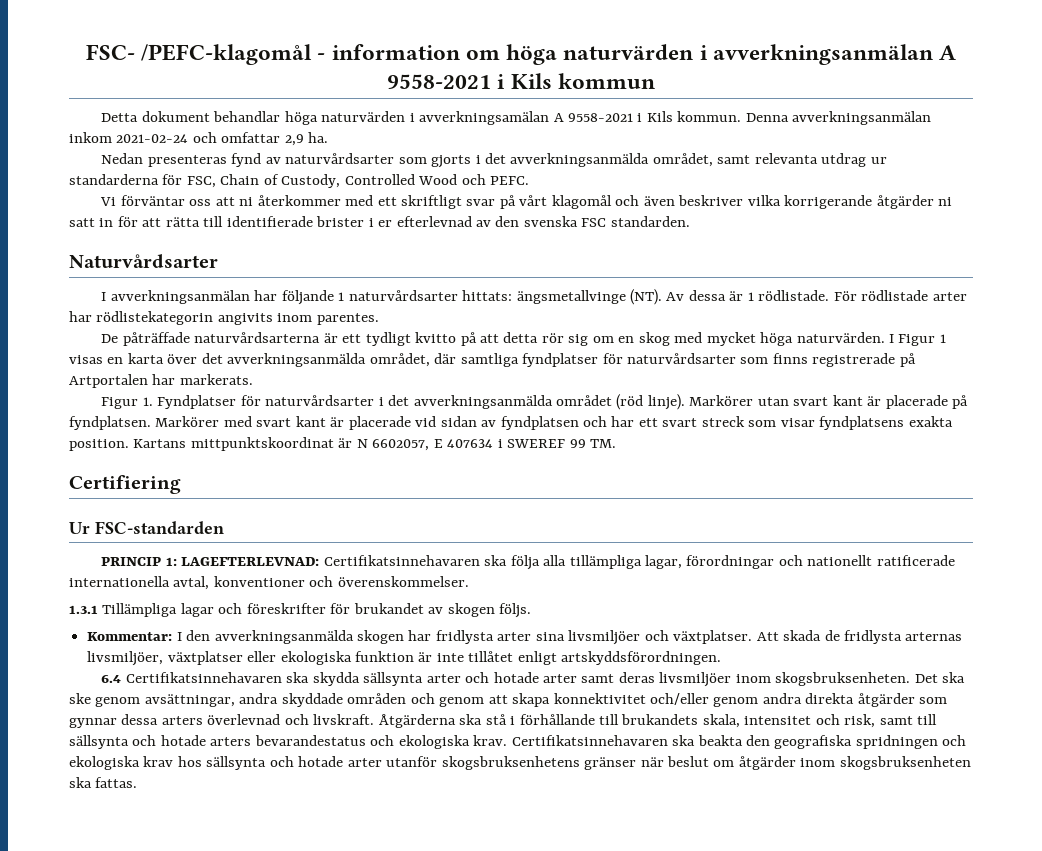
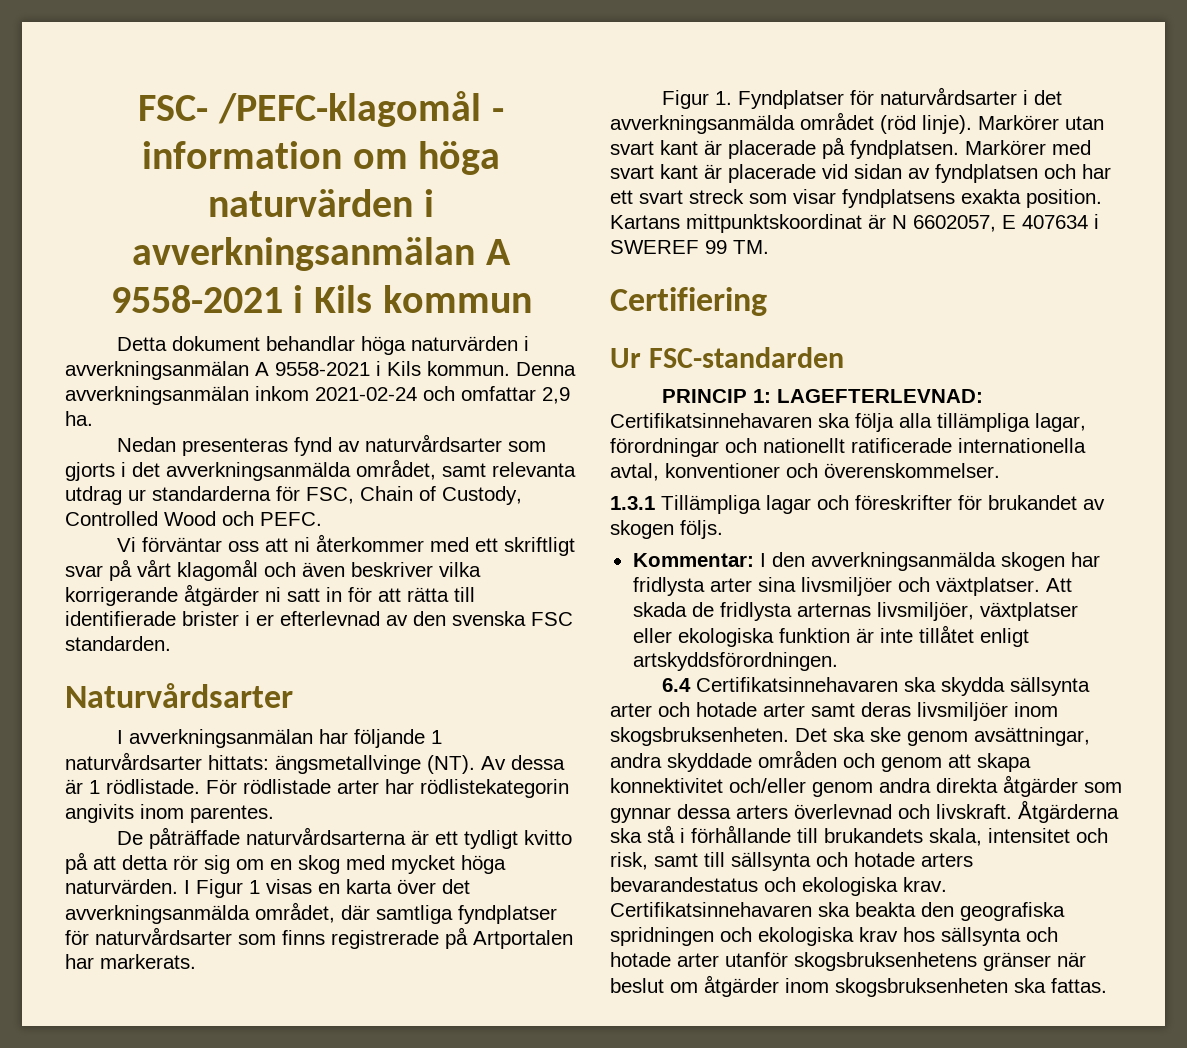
- Detta dokument behandlar höga naturvärden i avverkningsamälan A 9558-2021 i Kils kommun.
+ Detta dokument behandlar höga naturvärden i avverkningsanmälan A 9558-2021 i Kils kommun.

